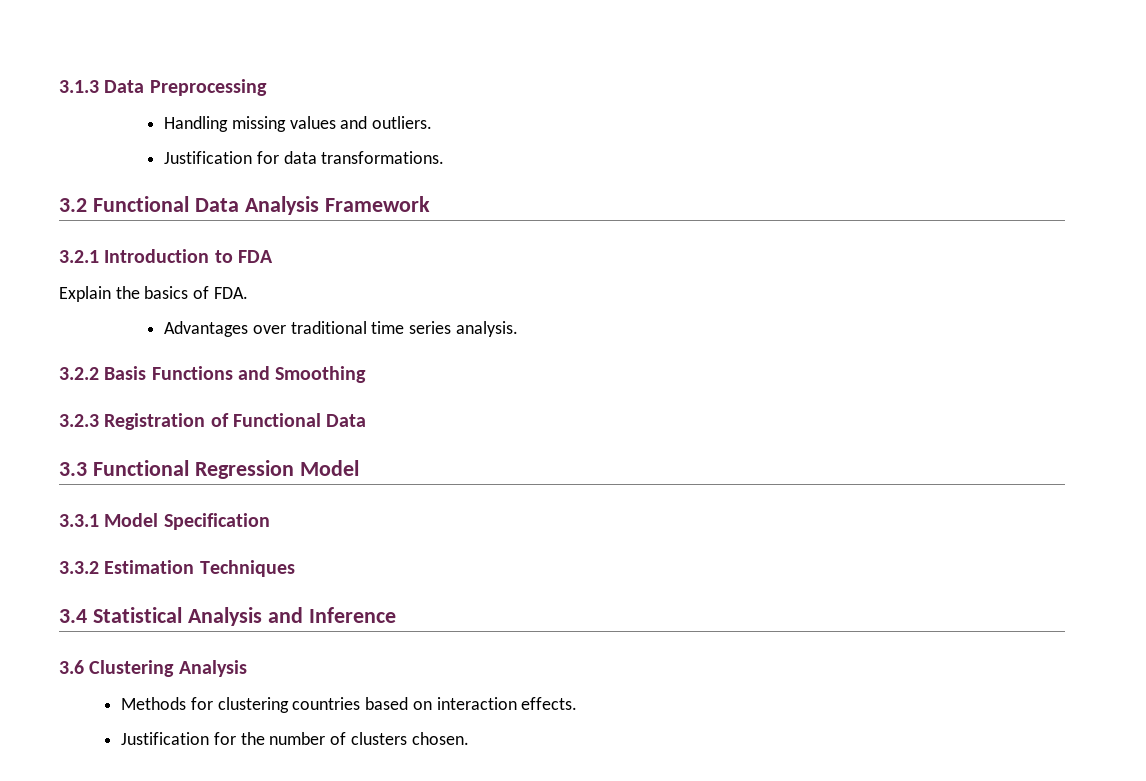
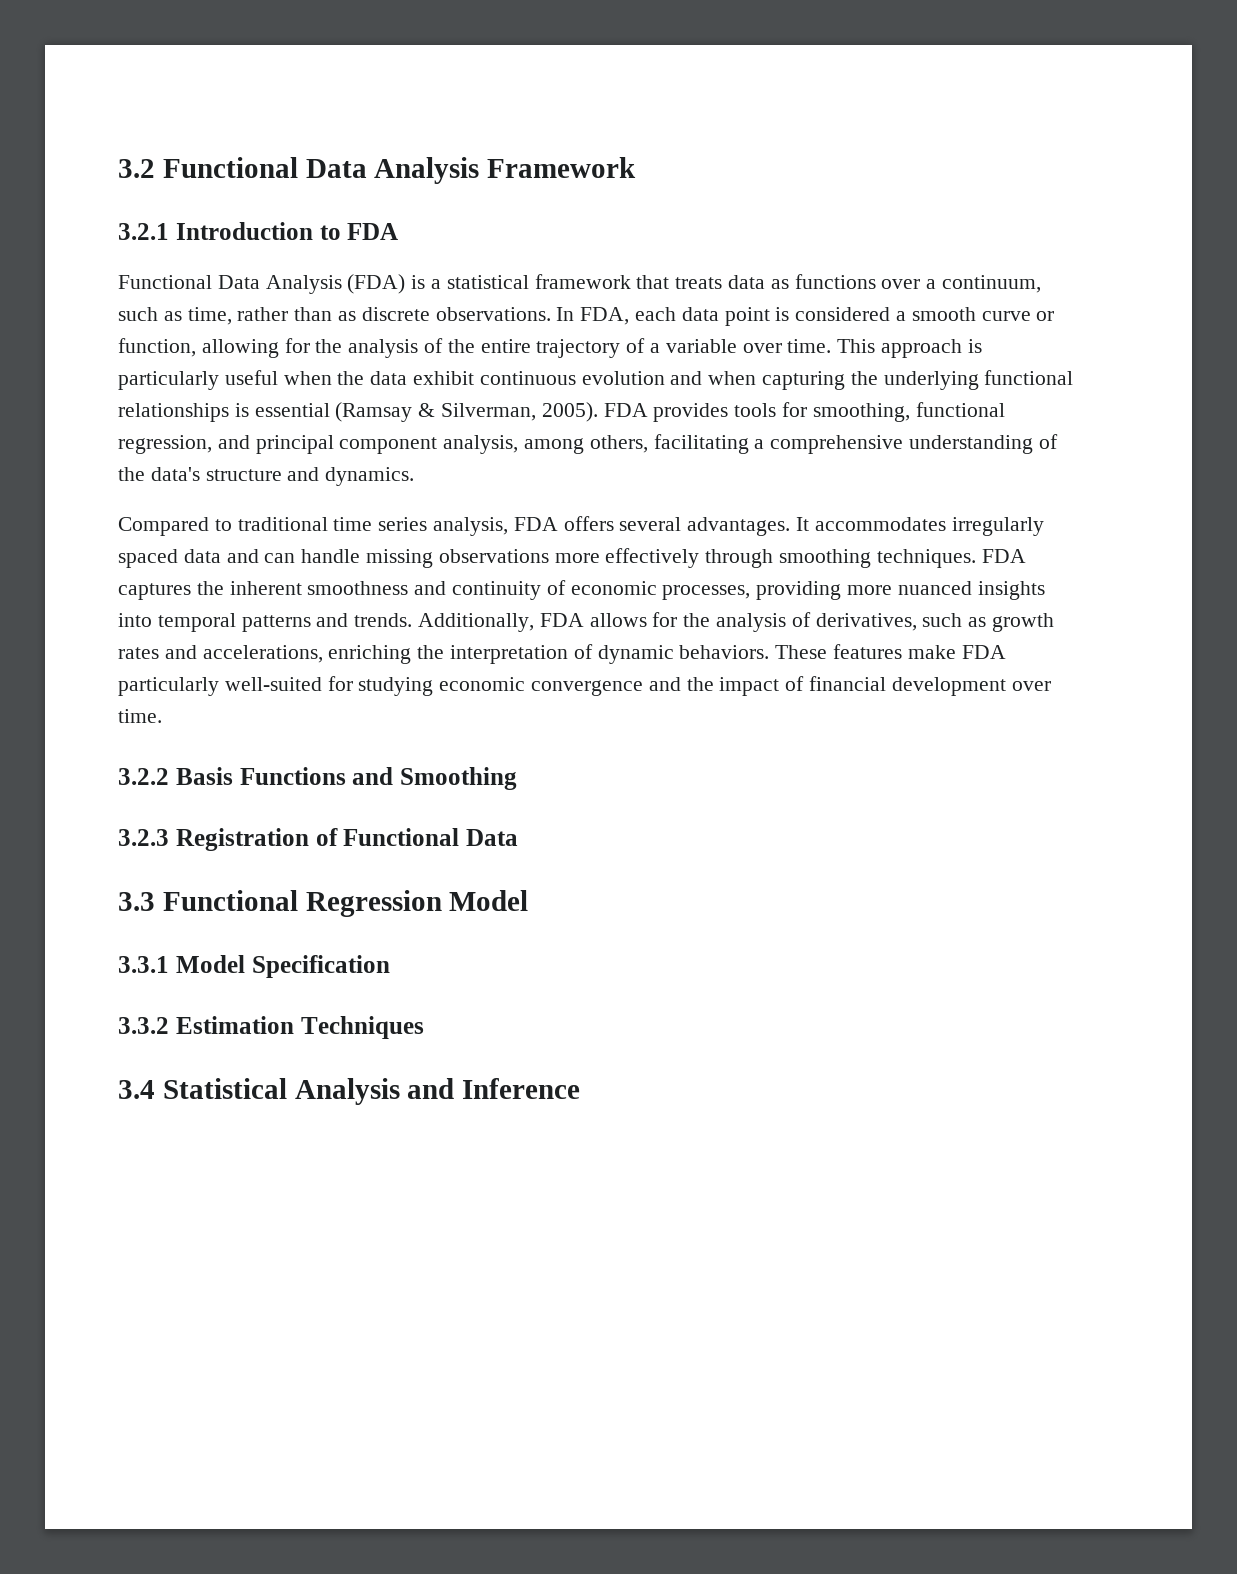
- 3.1.3 Data Preprocessing
- Handling missing values and outliers.
- Justification for data transformations.
- Explain the basics of FDA.
- Advantages over traditional time series analysis.
+ Functional Data Analysis (FDA) is a statistical framework that treats data as functions over a continuum, such as time, rather than as discrete observations. In FDA, each data point is considered a smooth curve or function, allowing for the analysis of the entire trajectory of a variable over time. This approach is particularly useful when the data exhibit continuous evolution and when capturing the underlying functional relationships is essential (Ramsay & Silverman, 2005). FDA provides tools for smoothing, functional regression, and principal component analysis, among others, facilitating a comprehensive understanding of the data's structure and dynamics.
+ Compared to traditional time series analysis, FDA offers several advantages. It accommodates irregularly spaced data and can handle missing observations more effectively through smoothing techniques. FDA captures the inherent smoothness and continuity of economic processes, providing more nuanced insights into temporal patterns and trends. Additionally, FDA allows for the analysis of derivatives, such as growth rates and accelerations, enriching the interpretation of dynamic behaviors. These features make FDA particularly well-suited for studying economic convergence and the impact of financial development over time.
- 3.6 Clustering Analysis
- Methods for clustering countries based on interaction effects.
- Justification for the number of clusters chosen.

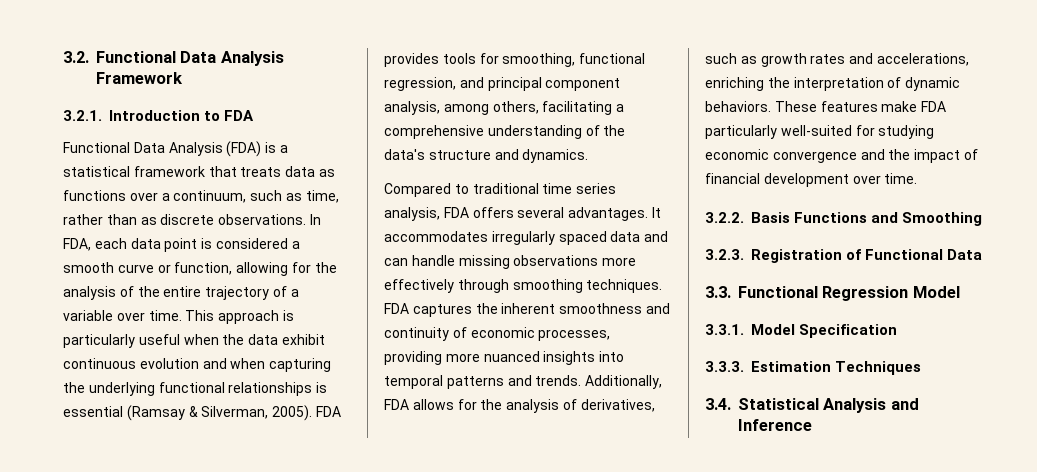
- 3.2 Functional Data Analysis Framework
+ 3.2. Functional Data Analysis Framework
- 3.2.1 Introduction to FDA
+ 3.2.1. Introduction to FDA
- 3.2.2 Basis Functions and Smoothing
+ 3.2.2. Basis Functions and Smoothing
- 3.2.3 Registration of Functional Data
+ 3.2.3. Registration of Functional Data
- 3.3 Functional Regression Model
+ 3.3. Functional Regression Model
- 3.3.1 Model Specification
+ 3.3.1. Model Specification
- 3.3.2 Estimation Techniques
+ 3.3.3. Estimation Techniques
- 3.4 Statistical Analysis and Inference
+ 3.4. Statistical Analysis and Inference

